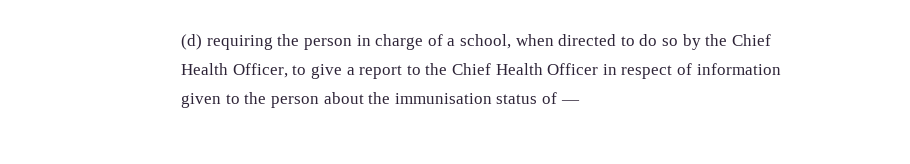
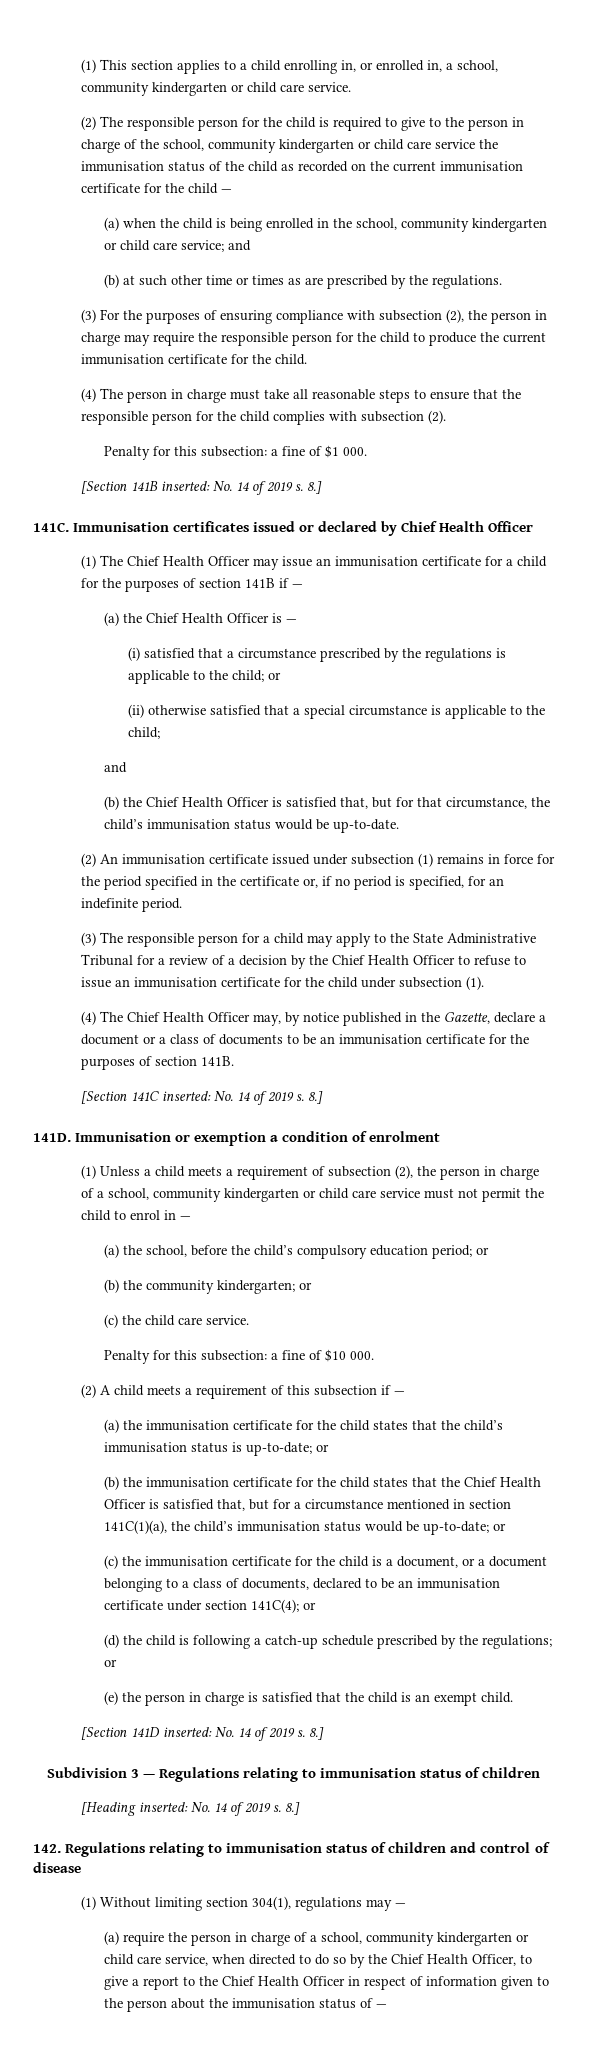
- (d) requiring the person in charge of a school, when directed to do so by the Chief Health Officer, to give a report to the Chief Health Officer in respect of information given to the person about the immunisation status of —
+ (1) This section applies to a child enrolling in, or enrolled in, a school, community kindergarten or child care service.
+ (2) The responsible person for the child is required to give to the person in charge of the school, community kindergarten or child care service the immunisation status of the child as recorded on the current immunisation certificate for the child —
+ (a) when the child is being enrolled in the school, community kindergarten or child care service; and
+ (b) at such other time or times as are prescribed by the regulations.
+ (3) For the purposes of ensuring compliance with subsection (2), the person in charge may require the responsible person for the child to produce the current immunisation certificate for the child.
+ (4) The person in charge must take all reasonable steps to ensure that the responsible person for the child complies with subsection (2).
+ Penalty for this subsection: a fine of $1 000.
+ [Section 141B inserted: No. 14 of 2019 s. 8.]
+ 141C. Immunisation certificates issued or declared by Chief Health Officer
+ (1) The Chief Health Officer may issue an immunisation certificate for a child for the purposes of section 141B if —
+ (a) the Chief Health Officer is —
+ (i) satisfied that a circumstance prescribed by the regulations is applicable to the child; or
+ (ii) otherwise satisfied that a special circumstance is applicable to the child;
+ and
+ (b) the Chief Health Officer is satisfied that, but for that circumstance, the child’s immunisation status would be up-to-date.
+ (2) An immunisation certificate issued under subsection (1) remains in force for the period specified in the certificate or, if no period is specified, for an indefinite period.
+ (3) The responsible person for a child may apply to the State Administrative Tribunal for a review of a decision by the Chief Health Officer to refuse to issue an immunisation certificate for the child under subsection (1).
+ (4) The Chief Health Officer may, by notice published in the Gazette, declare a document or a class of documents to be an immunisation certificate for the purposes of section 141B.
+ [Section 141C inserted: No. 14 of 2019 s. 8.]
+ 141D. Immunisation or exemption a condition of enrolment
+ (1) Unless a child meets a requirement of subsection (2), the person in charge of a school, community kindergarten or child care service must not permit the child to enrol in —
+ (a) the school, before the child’s compulsory education period; or
+ (b) the community kindergarten; or
+ (c) the child care service.
+ Penalty for this subsection: a fine of $10 000.
+ (2) A child meets a requirement of this subsection if —
+ (a) the immunisation certificate for the child states that the child’s immunisation status is up-to-date; or
+ (b) the immunisation certificate for the child states that the Chief Health Officer is satisfied that, but for a circumstance mentioned in section 141C(1)(a), the child’s immunisation status would be up-to-date; or
+ (c) the immunisation certificate for the child is a document, or a document belonging to a class of documents, declared to be an immunisation certificate under section 141C(4); or
+ (d) the child is following a catch-up schedule prescribed by the regulations; or
+ (e) the person in charge is satisfied that the child is an exempt child.
+ [Section 141D inserted: No. 14 of 2019 s. 8.]
+ Subdivision 3 — Regulations relating to immunisation status of children
+ [Heading inserted: No. 14 of 2019 s. 8.]
+ 142. Regulations relating to immunisation status of children and control of disease
+ (1) Without limiting section 304(1), regulations may —
+ (a) require the person in charge of a school, community kindergarten or child care service, when directed to do so by the Chief Health Officer, to give a report to the Chief Health Officer in respect of information given to the person about the immunisation status of —

